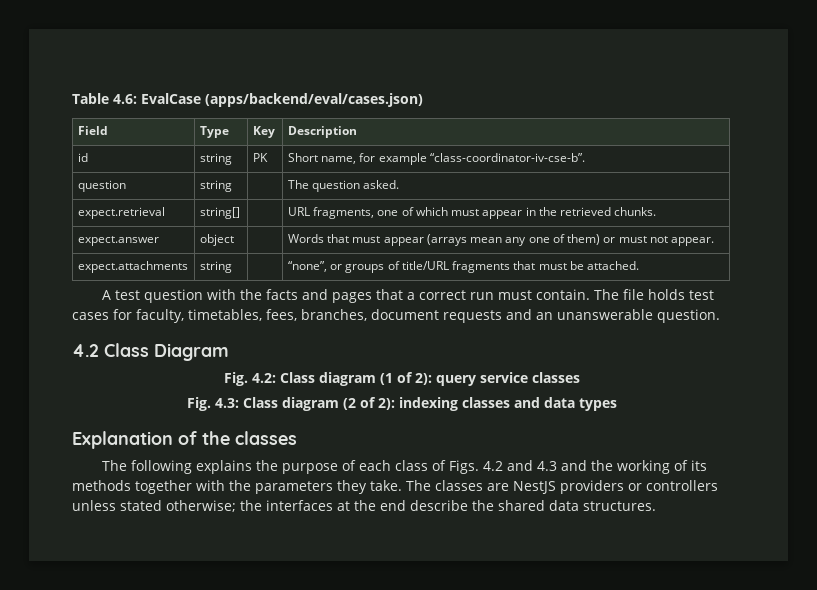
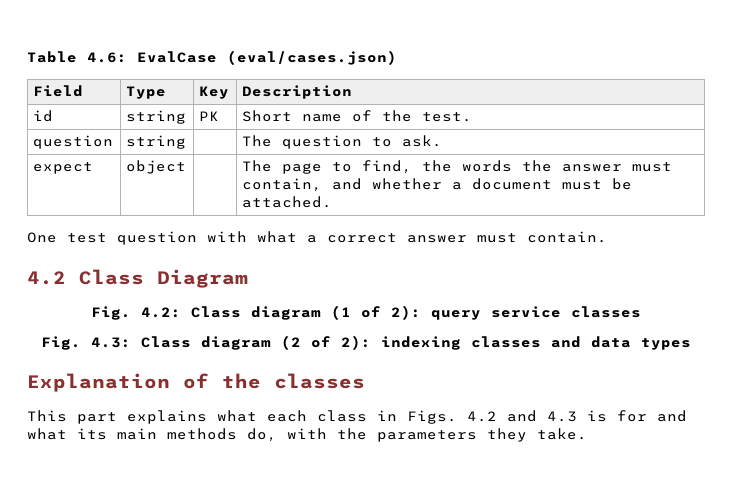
- Table 4.6: EvalCase (apps/backend/eval/cases.json)
+ Table 4.6: EvalCase (eval/cases.json)
- id | string | PK | Short name, for example “class-coordinator-iv-cse-b”.
+ id | string | PK | Short name of the test.
- question | string | | The question asked.
- expect.retrieval | string[] | | URL fragments, one of which must appear in the retrieved chunks.
- expect.answer | object | | Words that must appear (arrays mean any one of them) or must not appear.
- expect.attachments | string | | “none”, or groups of title/URL fragments that must be attached.
+ question | string | | The question to ask.
+ expect | object | | The page to find, the words the answer must contain, and whether a document must be attached.
- A test question with the facts and pages that a correct run must contain. The file holds test cases for faculty, timetables, fees, branches, document requests and an unanswerable question.
+ One test question with what a correct answer must contain.
- The following explains the purpose of each class of Figs. 4.2 and 4.3 and the working of its methods together with the parameters they take. The classes are NestJS providers or controllers unless stated otherwise; the interfaces at the end describe the shared data structures.
+ This part explains what each class in Figs. 4.2 and 4.3 is for and what its main methods do, with the parameters they take.

